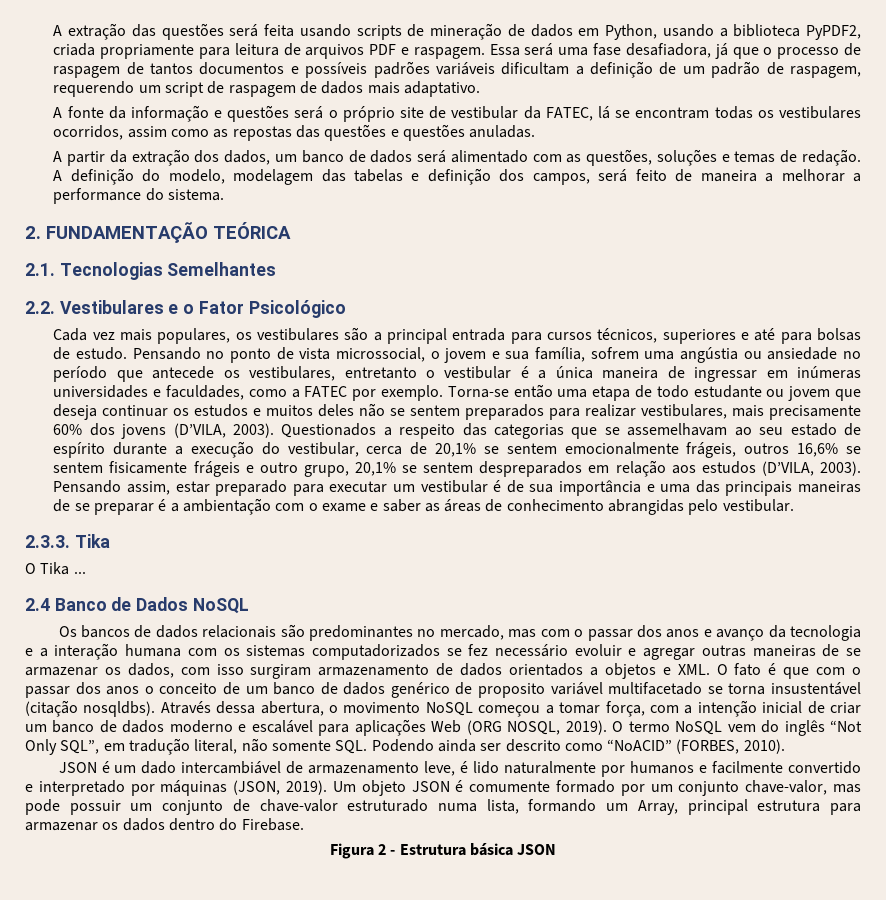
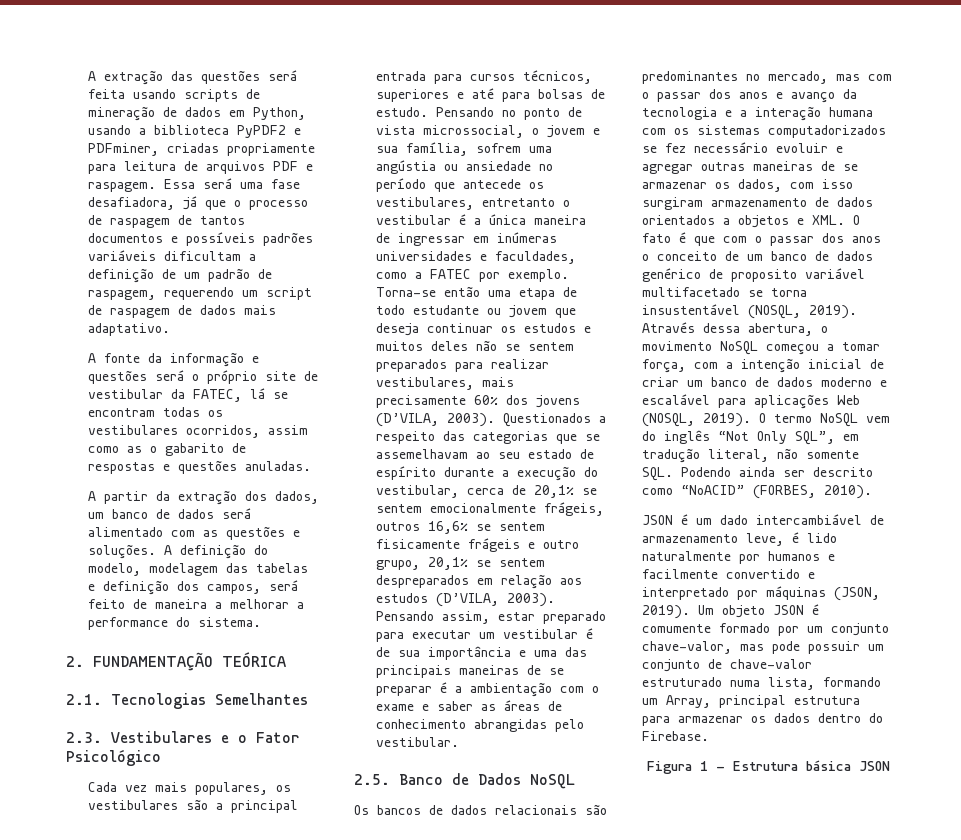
- A extração das questões será feita usando scripts de mineração de dados em Python, usando a biblioteca PyPDF2, criada propriamente para leitura de arquivos PDF e raspagem.
+ A extração das questões será feita usando scripts de mineração de dados em Python, usando a biblioteca PyPDF2 e PDFminer, criadas propriamente para leitura de arquivos PDF e raspagem.
- A fonte da informação e questões será o próprio site de vestibular da FATEC, lá se encontram todas os vestibulares ocorridos, assim como as repostas das questões e questões anuladas.
+ A fonte da informação e questões será o próprio site de vestibular da FATEC, lá se encontram todas os vestibulares ocorridos, assim como as o gabarito de respostas e questões anuladas.
- A partir da extração dos dados, um banco de dados será alimentado com as questões, soluções e temas de redação.
+ A partir da extração dos dados, um banco de dados será alimentado com as questões e soluções.
- 2.2. Vestibulares e o Fator Psicológico
+ 2.3. Vestibulares e o Fator Psicológico
- 2.3.3. Tika
- O Tika ...
- 2.4 Banco de Dados NoSQL
+ 2.5. Banco de Dados NoSQL
- Os bancos de dados relacionais são predominantes no mercado, mas com o passar dos anos e avanço da tecnologia e a interação humana com os sistemas computadorizados se fez necessário evoluir e agregar outras maneiras de se armazenar os dados, com isso surgiram armazenamento de dados orientados a objetos e XML. O fato é que com o passar dos anos o conceito de um banco de dados genérico de proposito variável multifacetado se torna insustentável (citação nosqldbs).
+ Os bancos de dados relacionais são predominantes no mercado, mas com o passar dos anos e avanço da tecnologia e a interação humana com os sistemas computadorizados se fez necessário evoluir e agregar outras maneiras de se armazenar os dados, com isso surgiram armazenamento de dados orientados a objetos e XML. O fato é que com o passar dos anos o conceito de um banco de dados genérico de proposito variável multifacetado se torna insustentável (NOSQL, 2019).
- Através dessa abertura, o movimento NoSQL começou a tomar força, com a intenção inicial de criar um banco de dados moderno e escalável para aplicações Web (ORG NOSQL, 2019).
+ Através dessa abertura, o movimento NoSQL começou a tomar força, com a intenção inicial de criar um banco de dados moderno e escalável para aplicações Web (NOSQL, 2019).
- Figura 2 - Estrutura básica JSON
+ Figura 1 - Estrutura básica JSON

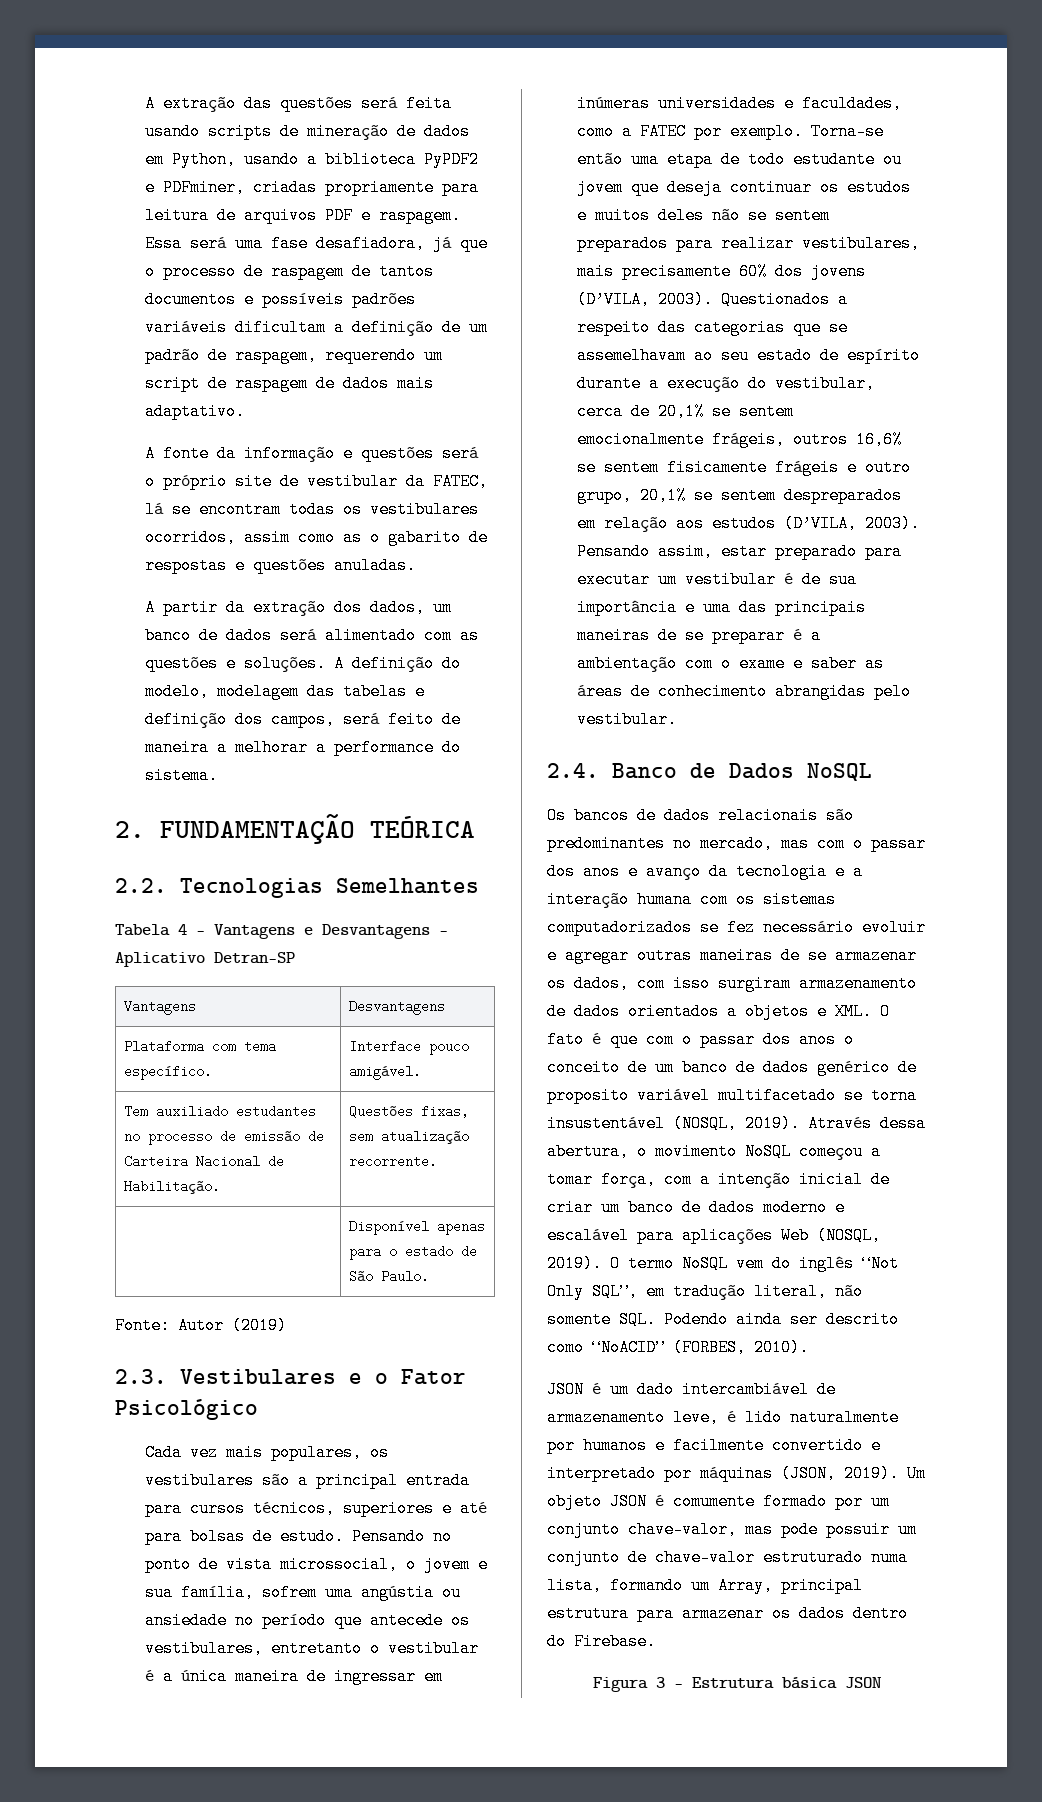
- 2.1. Tecnologias Semelhantes
+ 2.2. Tecnologias Semelhantes
+ Tabela 4 - Vantagens e Desvantagens - Aplicativo Detran-SP
+ Vantagens | Desvantagens
+ Plataforma com tema específico. | Interface pouco amigável.
+ Tem auxiliado estudantes no processo de emissão de Carteira Nacional de Habilitação. | Questões fixas, sem atualização recorrente.
+ | Disponível apenas para o estado de São Paulo.
+ Fonte: Autor (2019)
- 2.5. Banco de Dados NoSQL
+ 2.4. Banco de Dados NoSQL
- Figura 1 - Estrutura básica JSON
+ Figura 3 - Estrutura básica JSON

